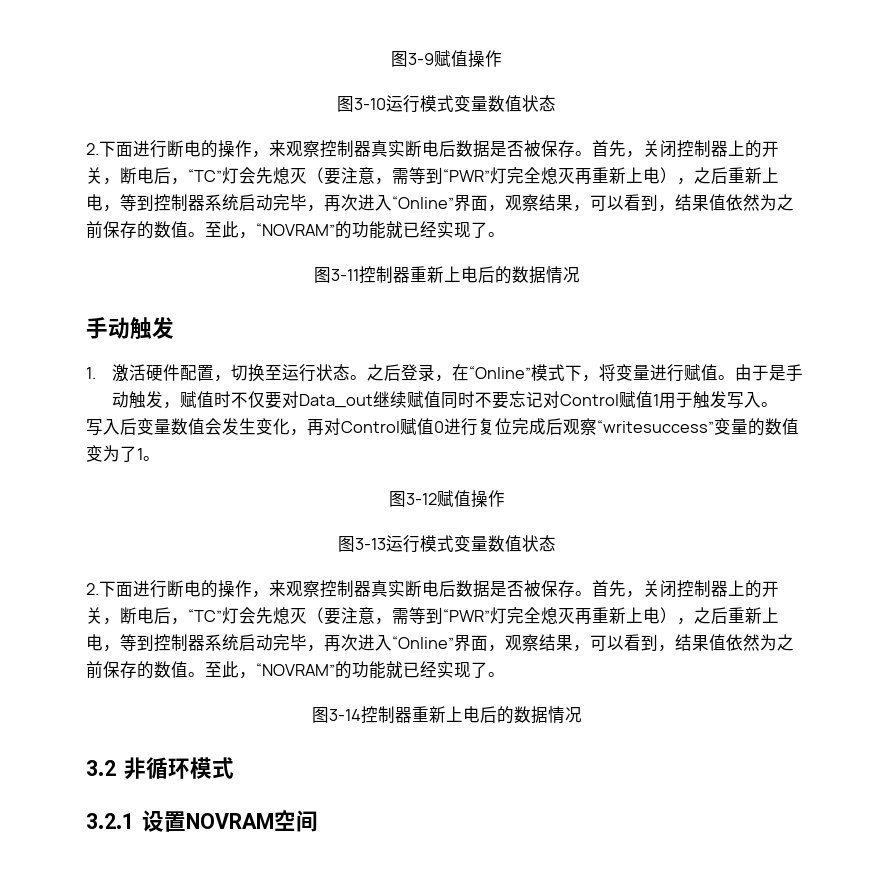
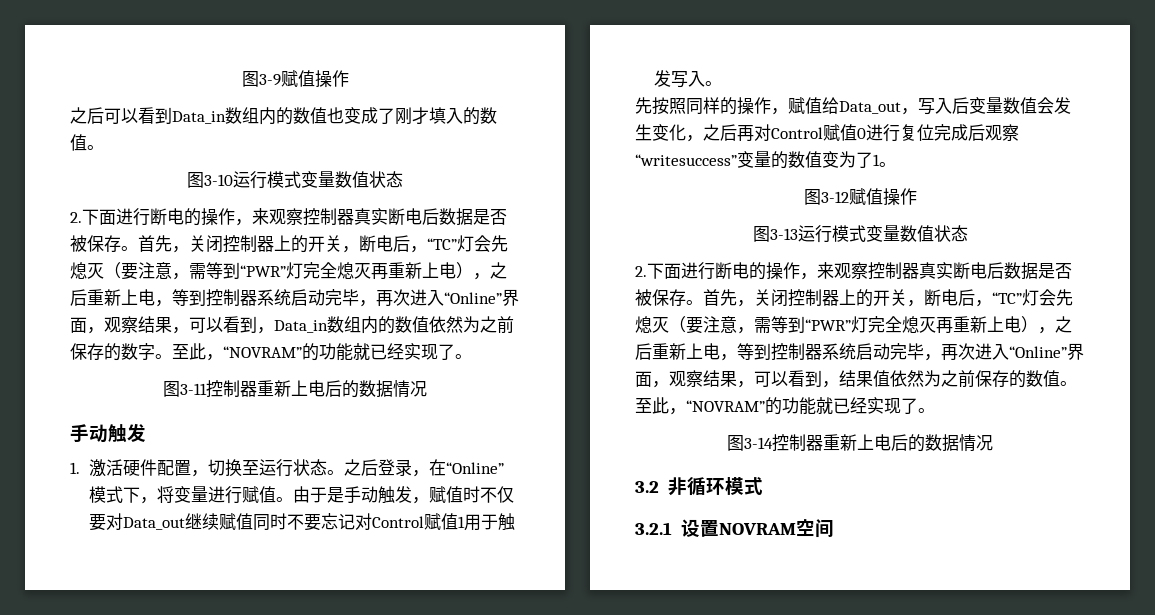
+ 之后可以看到Data_in数组内的数值也变成了刚才填入的数值。
  图3-10运行模式变量数值状态
- 2.下面进行断电的操作，来观察控制器真实断电后数据是否被保存。首先，关闭控制器上的开关，断电后，“TC”灯会先熄灭（要注意，需等到“PWR”灯完全熄灭再重新上电），之后重新上电，等到控制器系统启动完毕，再次进入“Online”界面，观察结果，可以看到，结果值依然为之前保存的数值。
+ 2.下面进行断电的操作，来观察控制器真实断电后数据是否被保存。首先，关闭控制器上的开关，断电后，“TC”灯会先熄灭（要注意，需等到“PWR”灯完全熄灭再重新上电），之后重新上电，等到控制器系统启动完毕，再次进入“Online”界面，观察结果，可以看到，Data_in数组内的数值依然为之前保存的数字。
- 写入后变量数值会发生变化，再对Control赋值0进行复位完成后观察“writesuccess”变量的数值变为了1。
+ 先按照同样的操作，赋值给Data_out，写入后变量数值会发生变化，之后再对Control赋值0进行复位完成后观察“writesuccess”变量的数值变为了1。

